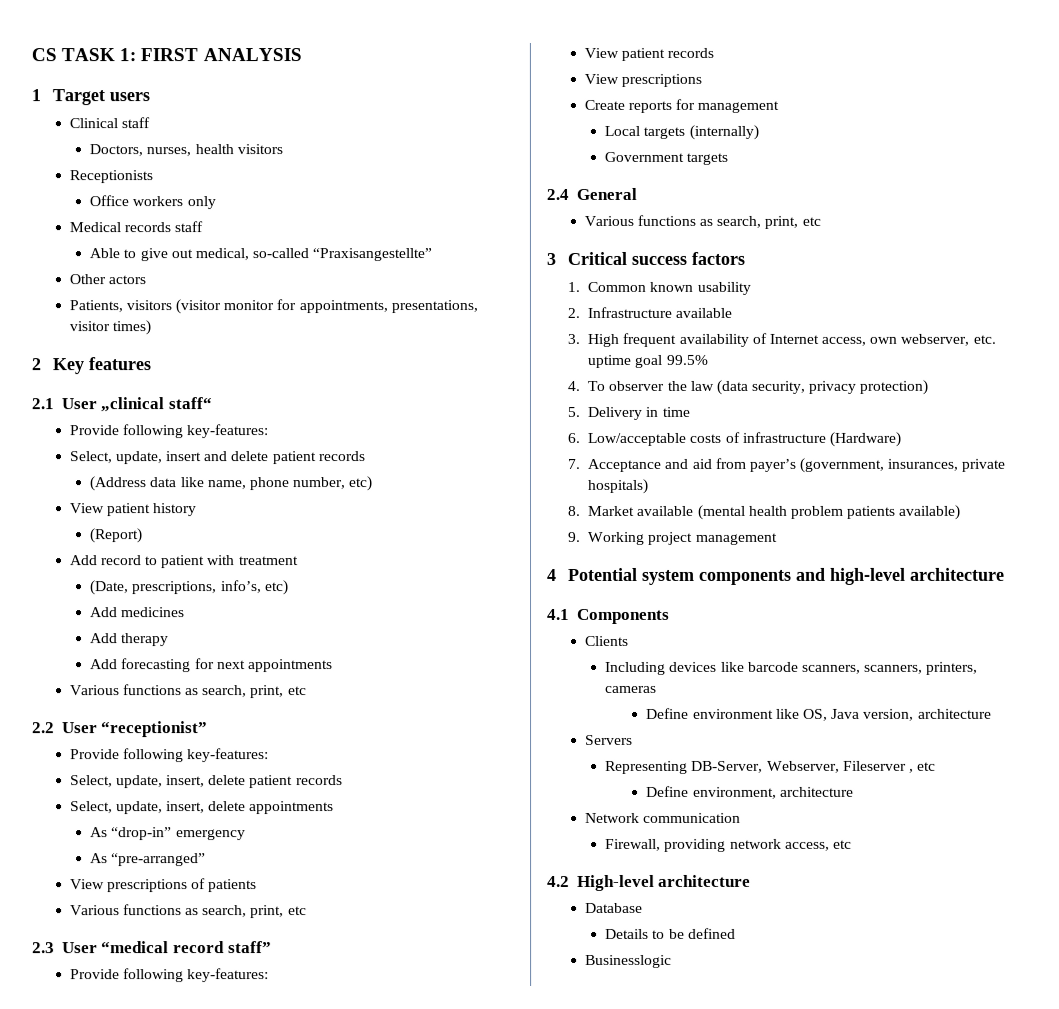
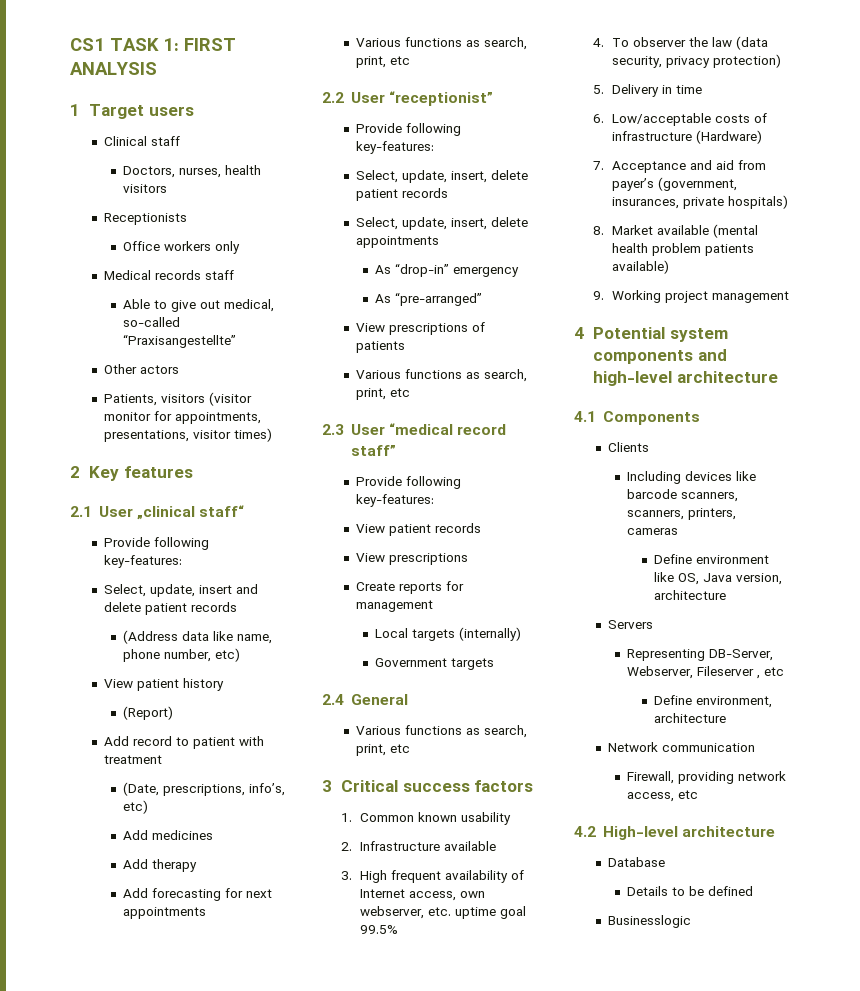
- CS TASK 1: FIRST ANALYSIS
+ CS1 TASK 1: FIRST ANALYSIS

